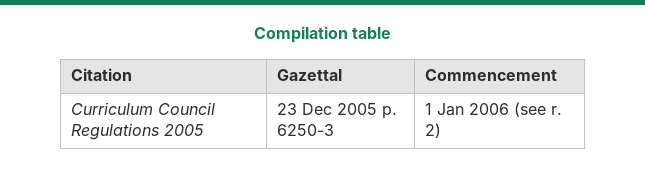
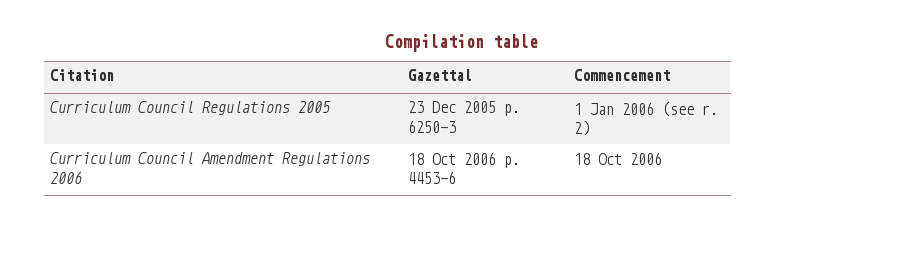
+ Curriculum Council Amendment Regulations 2006 | 18 Oct 2006 p. 4453-6 | 18 Oct 2006

